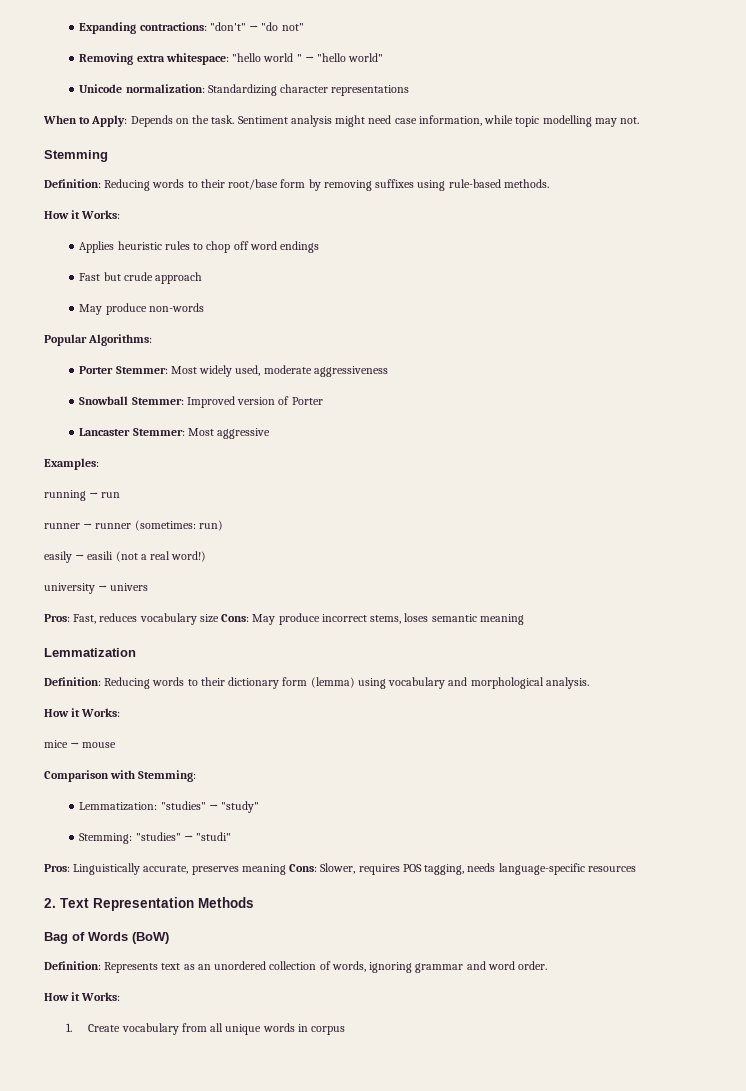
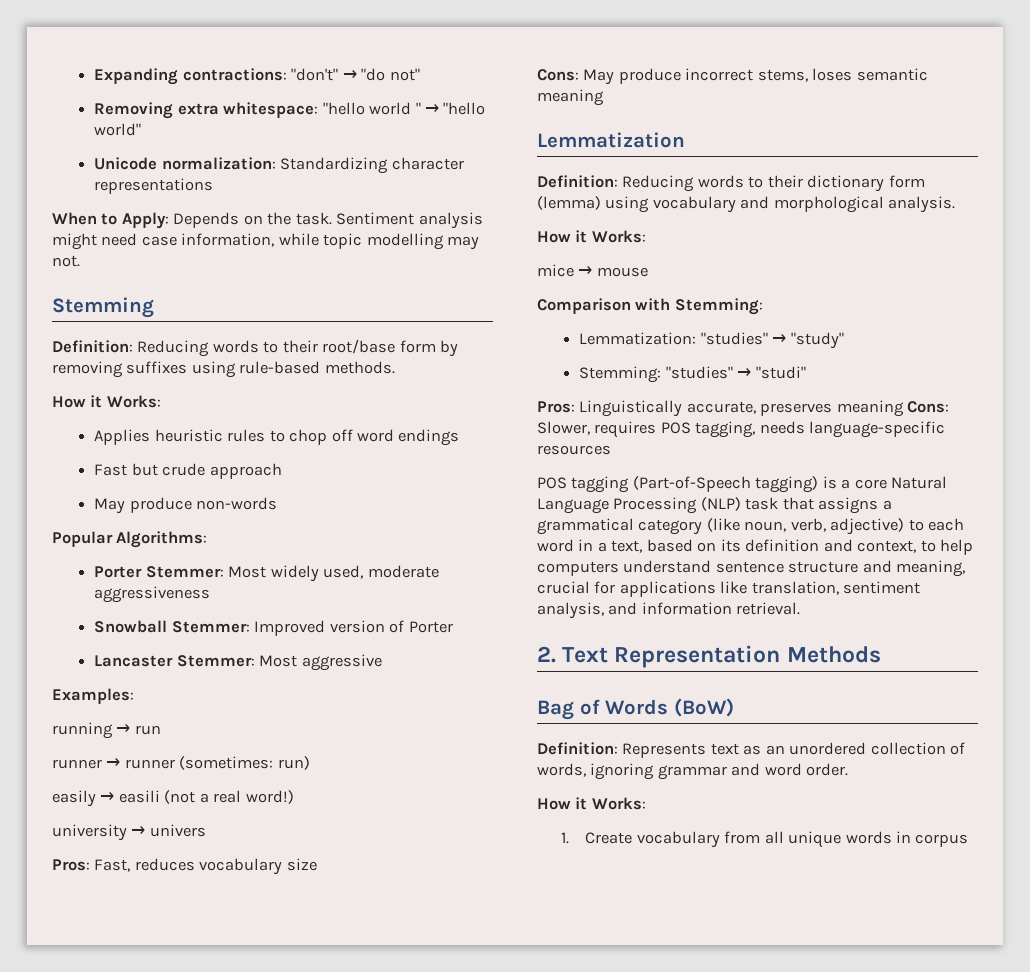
- Pros: Fast, reduces vocabulary size Cons: May produce incorrect stems, loses semantic meaning
+ Pros: Fast, reduces vocabulary size
+ Cons: May produce incorrect stems, loses semantic meaning
+ POS tagging (Part-of-Speech tagging) is a core Natural Language Processing (NLP) task that assigns a grammatical category (like noun, verb, adjective) to each word in a text, based on its definition and context, to help computers understand sentence structure and meaning, crucial for applications like translation, sentiment analysis, and information retrieval.

